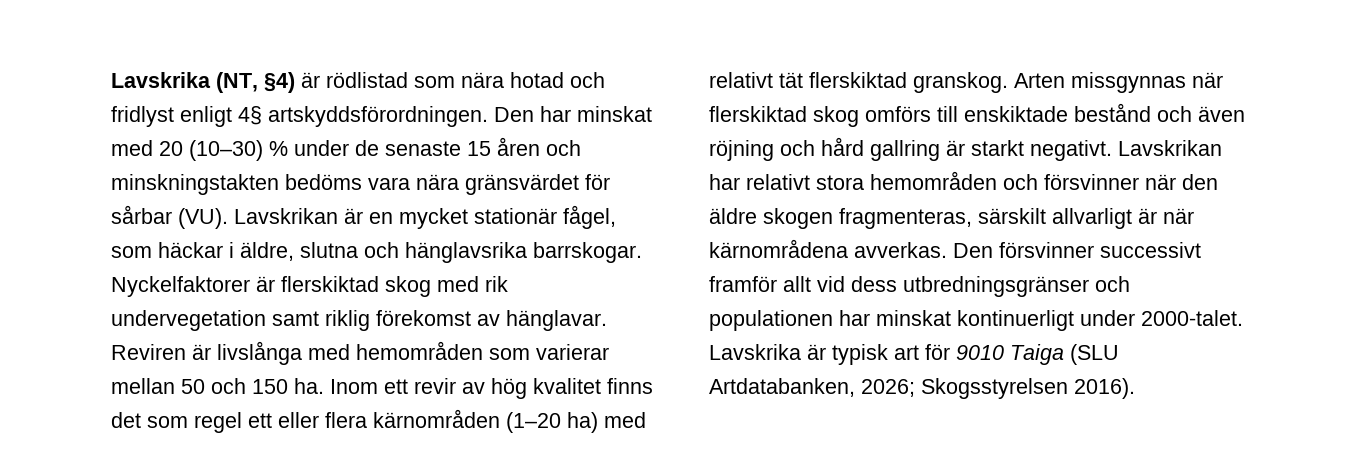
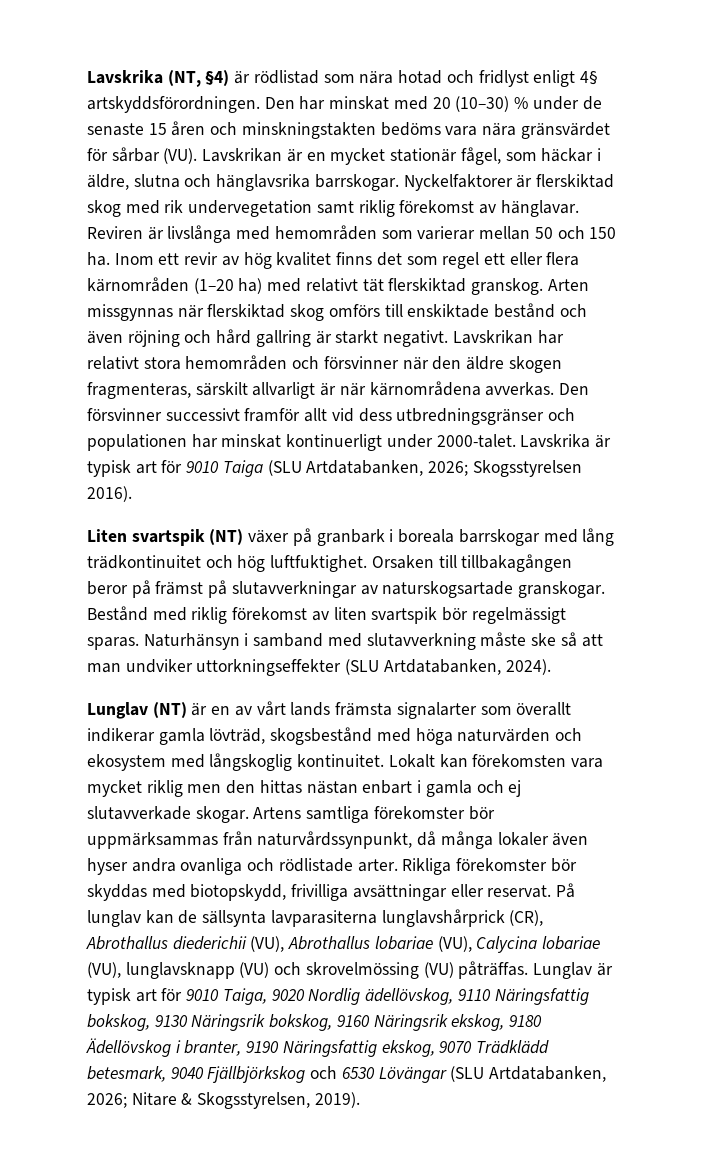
+ Liten svartspik (NT) växer på granbark i boreala barrskogar med lång trädkontinuitet och hög luftfuktighet. Orsaken till tillbakagången beror på främst på slutavverkningar av naturskogsartade granskogar. Bestånd med riklig förekomst av liten svartspik bör regelmässigt sparas. Naturhänsyn i samband med slutavverkning måste ske så att man undviker uttorkningseffekter (SLU Artdatabanken, 2024).
+ Lunglav (NT) är en av vårt lands främsta signalarter som överallt indikerar gamla lövträd, skogsbestånd med höga naturvärden och ekosystem med långskoglig kontinuitet. Lokalt kan förekomsten vara mycket riklig men den hittas nästan enbart i gamla och ej slutavverkade skogar. Artens samtliga förekomster bör uppmärksammas från naturvårdssynpunkt, då många lokaler även hyser andra ovanliga och rödlistade arter. Rikliga förekomster bör skyddas med biotopskydd, frivilliga avsättningar eller reservat. På lunglav kan de sällsynta lavparasiterna lunglavshårprick (CR), Abrothallus diederichii (VU), Abrothallus lobariae (VU), Calycina lobariae (VU), lunglavsknapp (VU) och skrovelmössing (VU) påträffas. Lunglav är typisk art för 9010 Taiga, 9020 Nordlig ädellövskog, 9110 Näringsfattig bokskog, 9130 Näringsrik bokskog, 9160 Näringsrik ekskog, 9180 Ädellövskog i branter, 9190 Näringsfattig ekskog, 9070 Trädklädd betesmark, 9040 Fjällbjörkskog och 6530 Lövängar (SLU Artdatabanken, 2026; Nitare & Skogsstyrelsen, 2019).

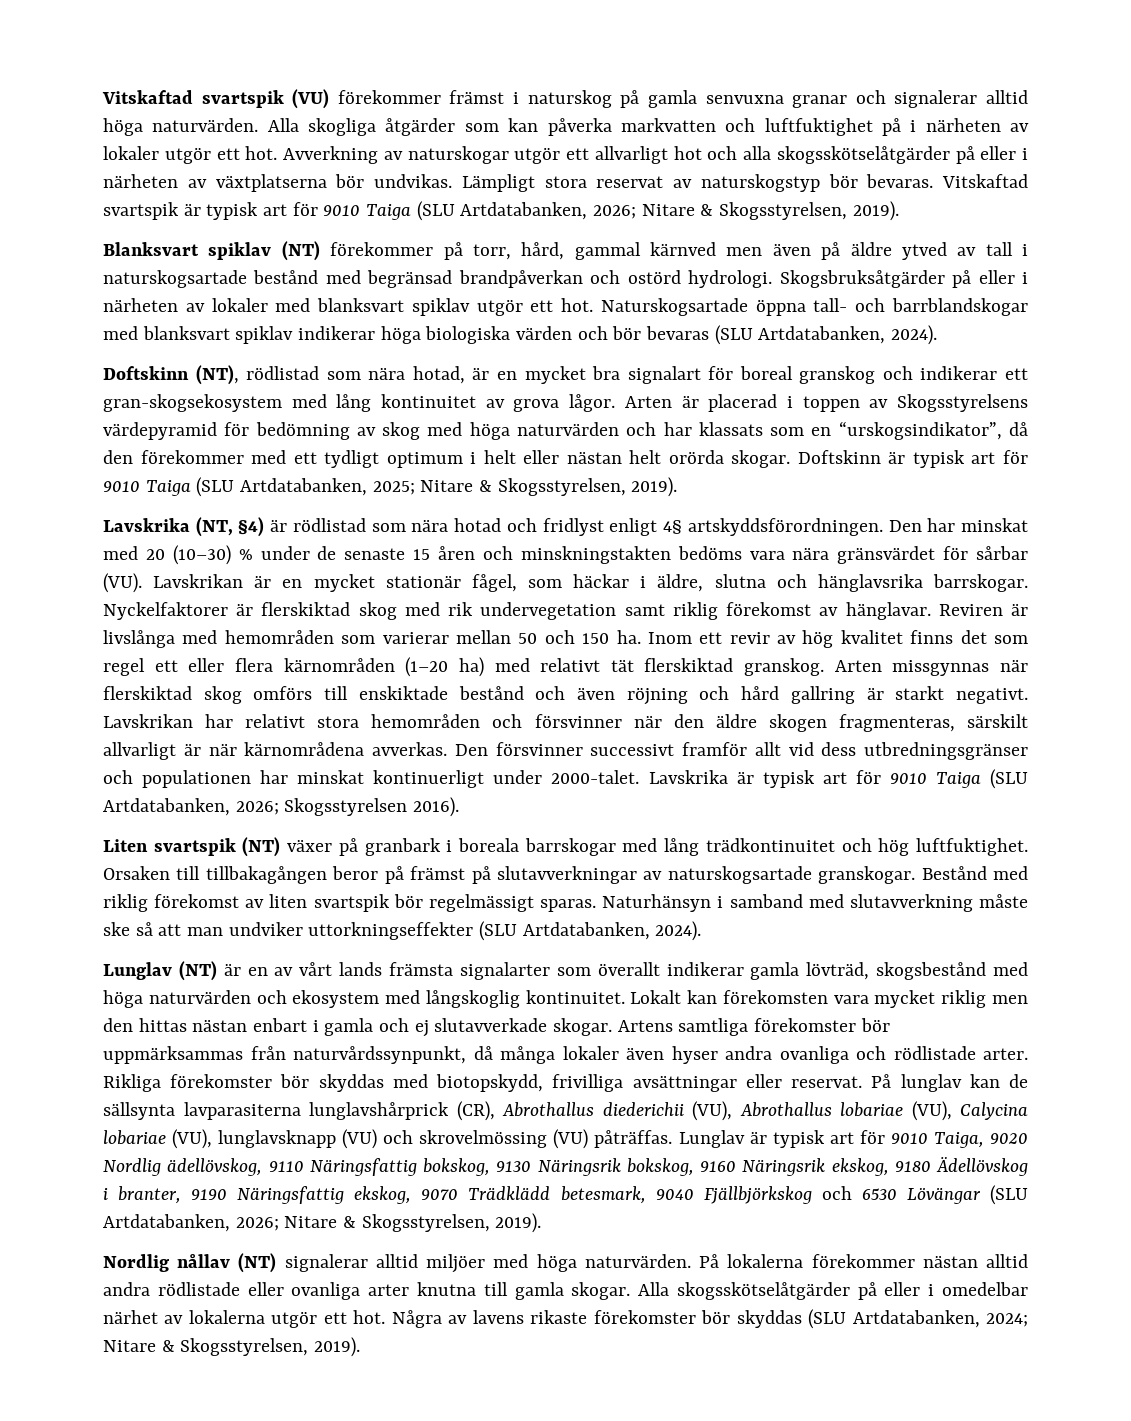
+ Vitskaftad svartspik (VU) förekommer främst i naturskog på gamla senvuxna granar och signalerar alltid höga naturvärden. Alla skogliga åtgärder som kan påverka markvatten och luftfuktighet på i närheten av lokaler utgör ett hot. Avverkning av naturskogar utgör ett allvarligt hot och alla skogsskötselåtgärder på eller i närheten av växtplatserna bör undvikas. Lämpligt stora reservat av naturskogstyp bör bevaras. Vitskaftad svartspik är typisk art för 9010 Taiga (SLU Artdatabanken, 2026; Nitare & Skogsstyrelsen, 2019).
+ Blanksvart spiklav (NT) förekommer på torr, hård, gammal kärnved men även på äldre ytved av tall i naturskogsartade bestånd med begränsad brandpåverkan och ostörd hydrologi. Skogsbruksåtgärder på eller i närheten av lokaler med blanksvart spiklav utgör ett hot. Naturskogsartade öppna tall- och barrblandskogar med blanksvart spiklav indikerar höga biologiska värden och bör bevaras (SLU Artdatabanken, 2024).
+ Doftskinn (NT), rödlistad som nära hotad, är en mycket bra signalart för boreal granskog och indikerar ett gran-skogsekosystem med lång kontinuitet av grova lågor. Arten är placerad i toppen av Skogsstyrelsens värdepyramid för bedömning av skog med höga naturvärden och har klassats som en “urskogsindikator”, då den förekommer med ett tydligt optimum i helt eller nästan helt orörda skogar. Doftskinn är typisk art för 9010 Taiga (SLU Artdatabanken, 2025; Nitare & Skogsstyrelsen, 2019).
+ Nordlig nållav (NT) signalerar alltid miljöer med höga naturvärden. På lokalerna förekommer nästan alltid andra rödlistade eller ovanliga arter knutna till gamla skogar. Alla skogsskötselåtgärder på eller i omedelbar närhet av lokalerna utgör ett hot. Några av lavens rikaste förekomster bör skyddas (SLU Artdatabanken, 2024; Nitare & Skogsstyrelsen, 2019).

